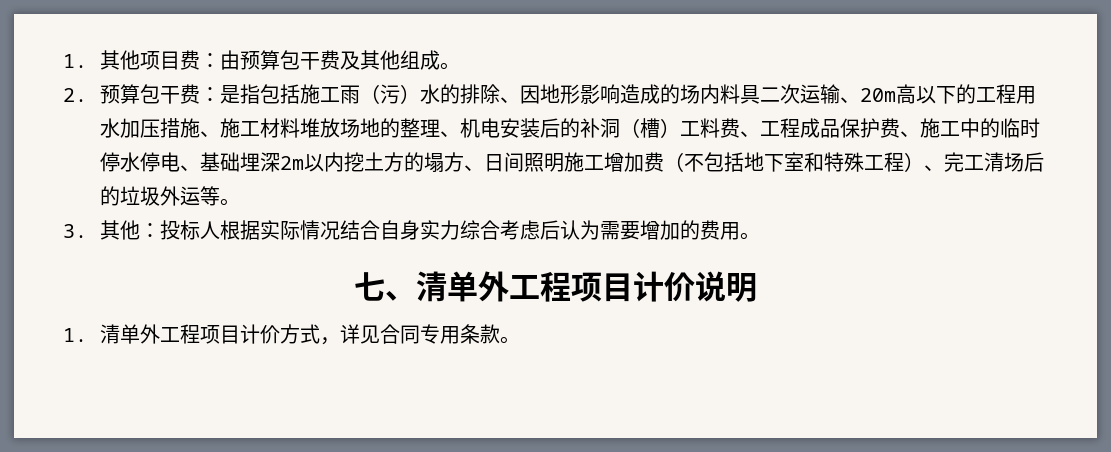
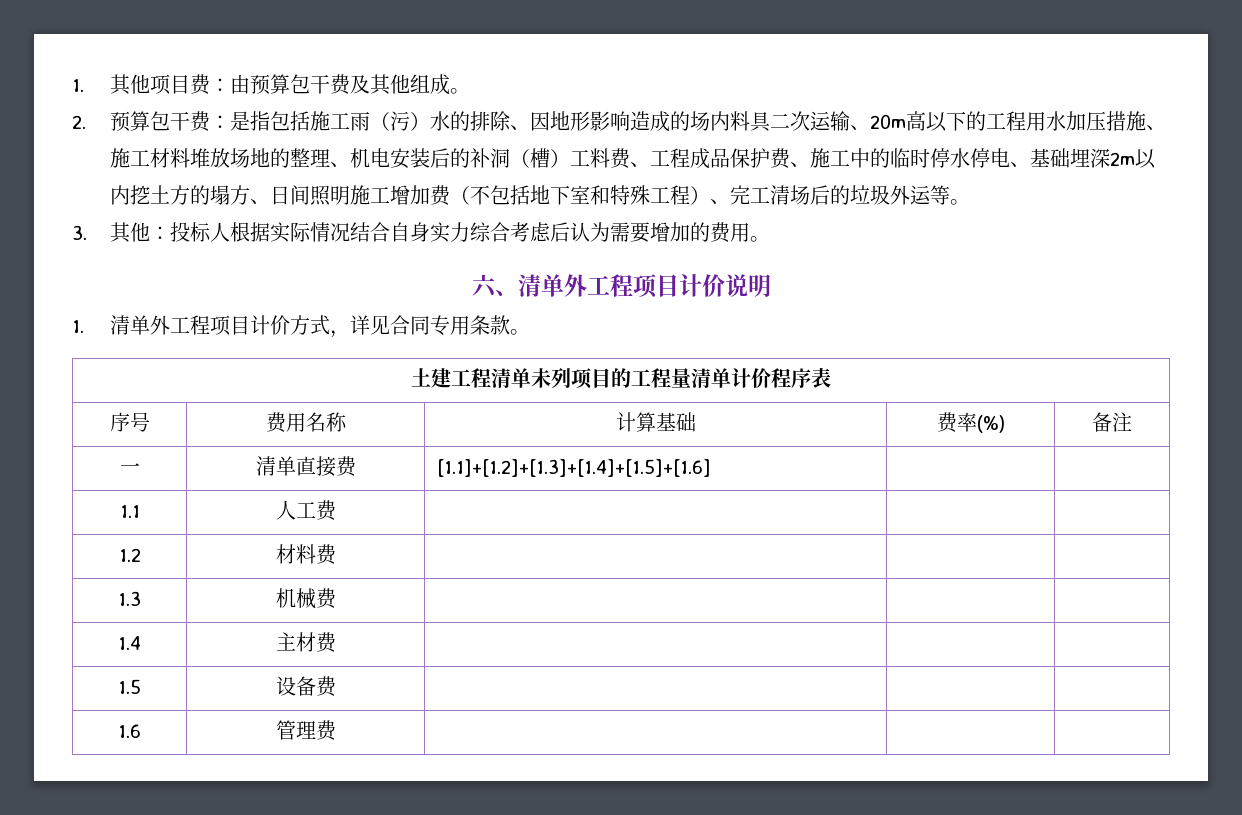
- 七、清单外工程项目计价说明
+ 六、清单外工程项目计价说明
+ 土建工程清单未列项目的工程量清单计价程序表
+ 序号 | 费用名称 | 计算基础 | 费率(%) | 备注
+ 一 | 清单直接费 | [1.1]+[1.2]+[1.3]+[1.4]+[1.5]+[1.6] | |
+ 1.1 | 人工费 | | |
+ 1.2 | 材料费 | | |
+ 1.3 | 机械费 | | |
+ 1.4 | 主材费 | | |
+ 1.5 | 设备费 | | |
+ 1.6 | 管理费 | | |

